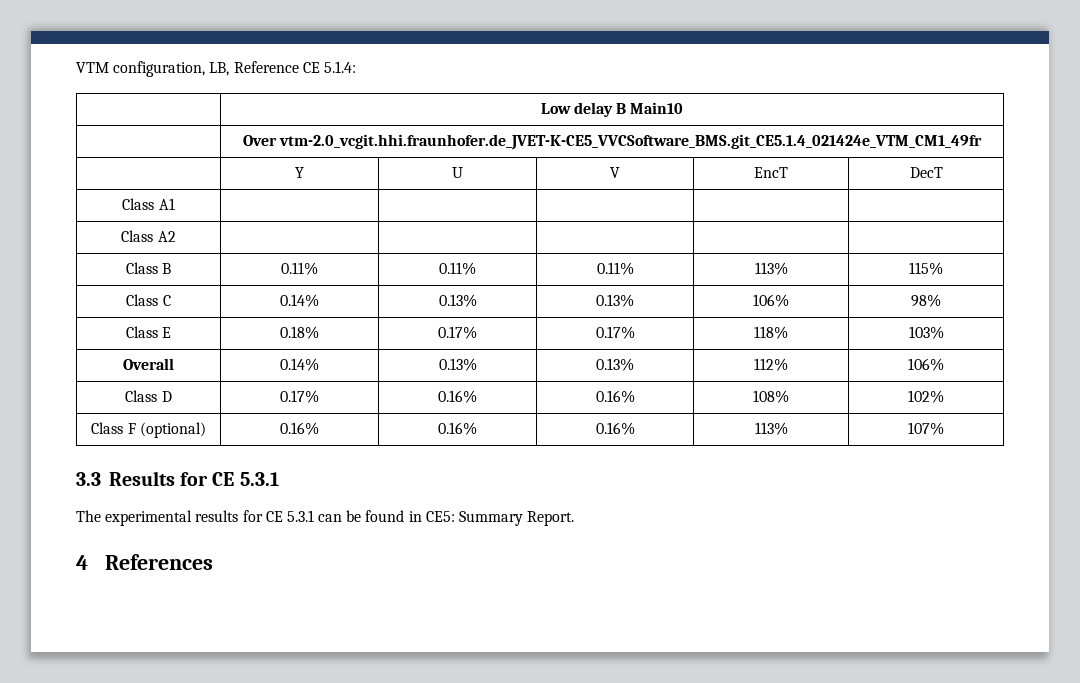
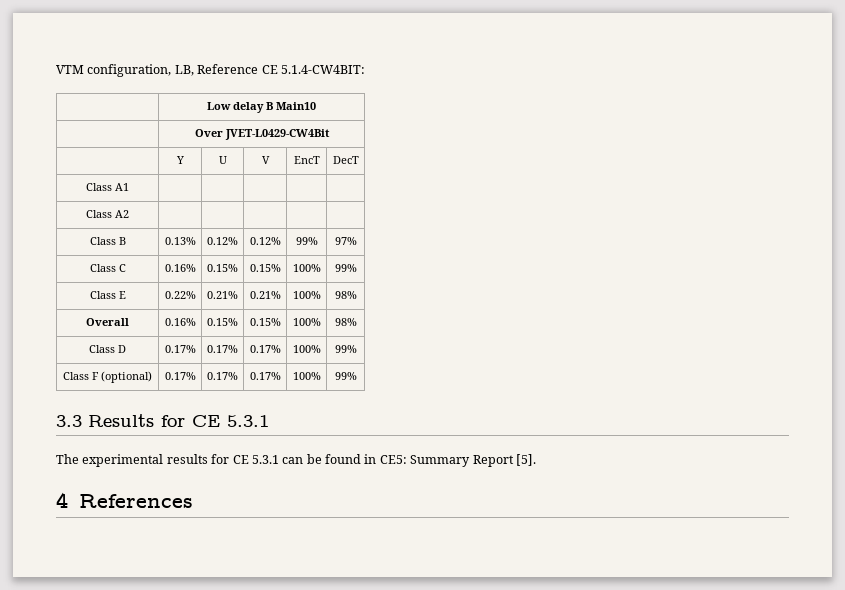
- VTM configuration, LB, Reference CE 5.1.4:
+ VTM configuration, LB, Reference CE 5.1.4-CW4BIT:
- | Over vtm-2.0_vcgit.hhi.fraunhofer.de_JVET-K-CE5_VVCSoftware_BMS.git_CE5.1.4_021424e_VTM_CM1_49fr
+ | Over JVET-L0429-CW4Bit
- Class B | 0.11% | 0.11% | 0.11% | 113% | 115%
- Class C | 0.14% | 0.13% | 0.13% | 106% | 98%
- Class E | 0.18% | 0.17% | 0.17% | 118% | 103%
- Overall | 0.14% | 0.13% | 0.13% | 112% | 106%
+ Class B | 0.13% | 0.12% | 0.12% | 99% | 97%
+ Class C | 0.16% | 0.15% | 0.15% | 100% | 99%
+ Class E | 0.22% | 0.21% | 0.21% | 100% | 98%
+ Overall | 0.16% | 0.15% | 0.15% | 100% | 98%
- Class D | 0.17% | 0.16% | 0.16% | 108% | 102%
+ Class D | 0.17% | 0.17% | 0.17% | 100% | 99%
- Class F (optional) | 0.16% | 0.16% | 0.16% | 113% | 107%
+ Class F (optional) | 0.17% | 0.17% | 0.17% | 100% | 99%
- The experimental results for CE 5.3.1 can be found in CE5: Summary Report.
+ The experimental results for CE 5.3.1 can be found in CE5: Summary Report [5].

